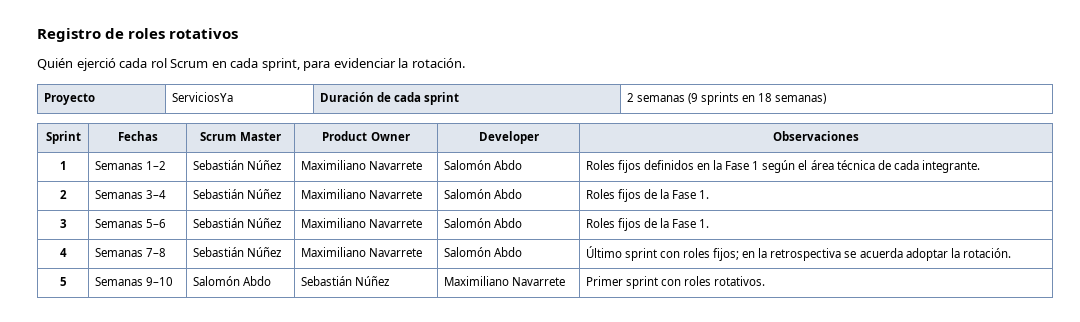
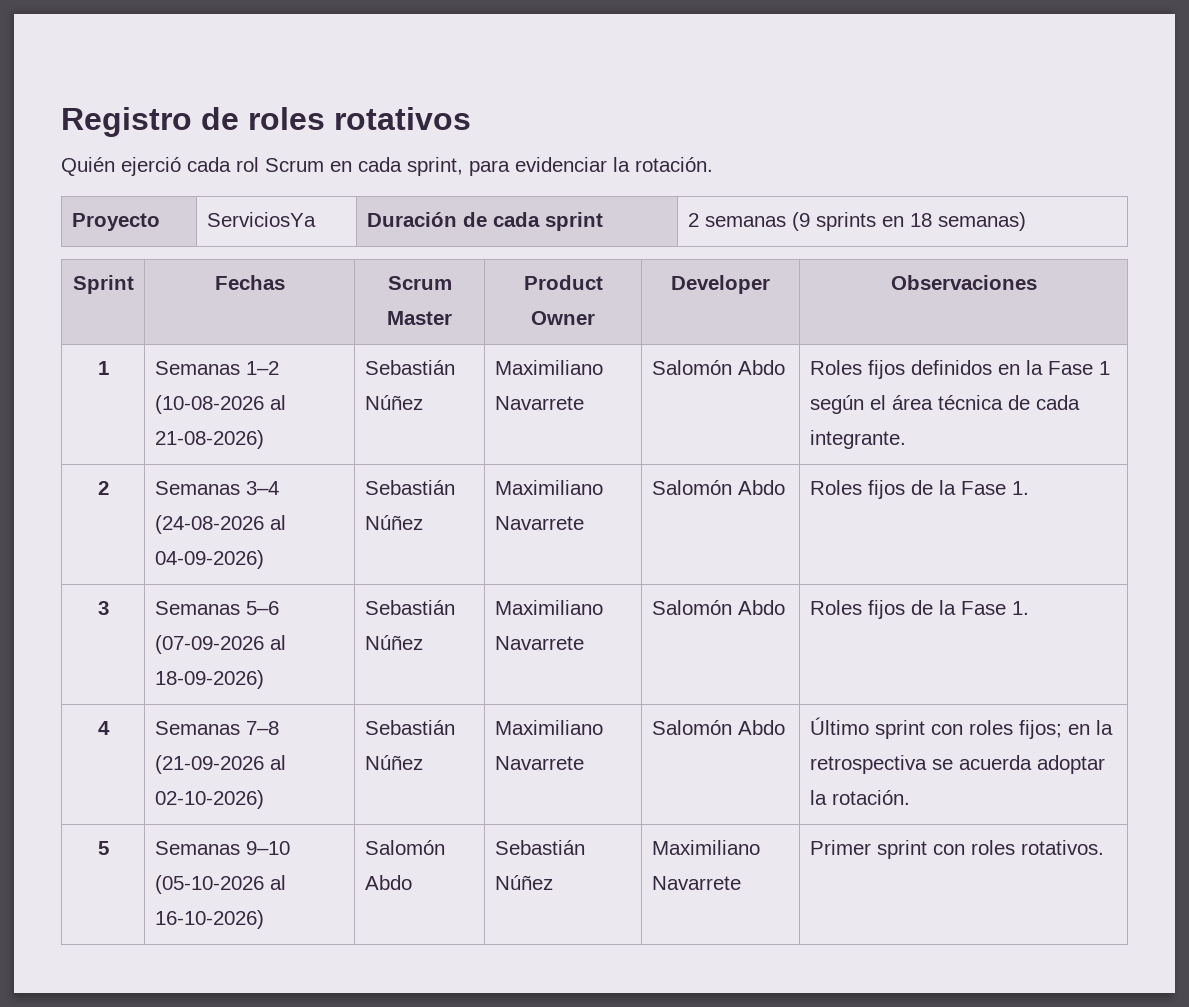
- 1 | Semanas 1–2 | Sebastián Núñez | Maximiliano Navarrete | Salomón Abdo | Roles fijos definidos en la Fase 1 según el área técnica de cada integrante.
+ 1 | Semanas 1–2 (10-08-2026 al 21-08-2026) | Sebastián Núñez | Maximiliano Navarrete | Salomón Abdo | Roles fijos definidos en la Fase 1 según el área técnica de cada integrante.
- 2 | Semanas 3–4 | Sebastián Núñez | Maximiliano Navarrete | Salomón Abdo | Roles fijos de la Fase 1.
+ 2 | Semanas 3–4 (24-08-2026 al 04-09-2026) | Sebastián Núñez | Maximiliano Navarrete | Salomón Abdo | Roles fijos de la Fase 1.
- 3 | Semanas 5–6 | Sebastián Núñez | Maximiliano Navarrete | Salomón Abdo | Roles fijos de la Fase 1.
+ 3 | Semanas 5–6 (07-09-2026 al 18-09-2026) | Sebastián Núñez | Maximiliano Navarrete | Salomón Abdo | Roles fijos de la Fase 1.
- 4 | Semanas 7–8 | Sebastián Núñez | Maximiliano Navarrete | Salomón Abdo | Último sprint con roles fijos; en la retrospectiva se acuerda adoptar la rotación.
+ 4 | Semanas 7–8 (21-09-2026 al 02-10-2026) | Sebastián Núñez | Maximiliano Navarrete | Salomón Abdo | Último sprint con roles fijos; en la retrospectiva se acuerda adoptar la rotación.
- 5 | Semanas 9–10 | Salomón Abdo | Sebastián Núñez | Maximiliano Navarrete | Primer sprint con roles rotativos.
+ 5 | Semanas 9–10 (05-10-2026 al 16-10-2026) | Salomón Abdo | Sebastián Núñez | Maximiliano Navarrete | Primer sprint con roles rotativos.

